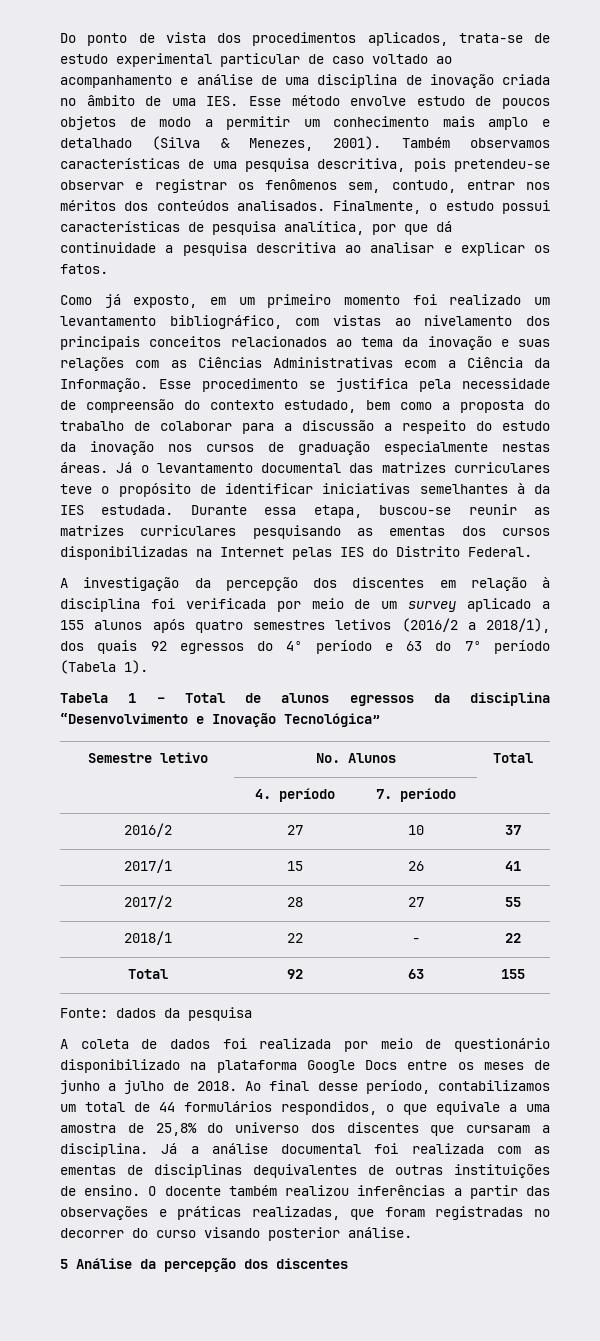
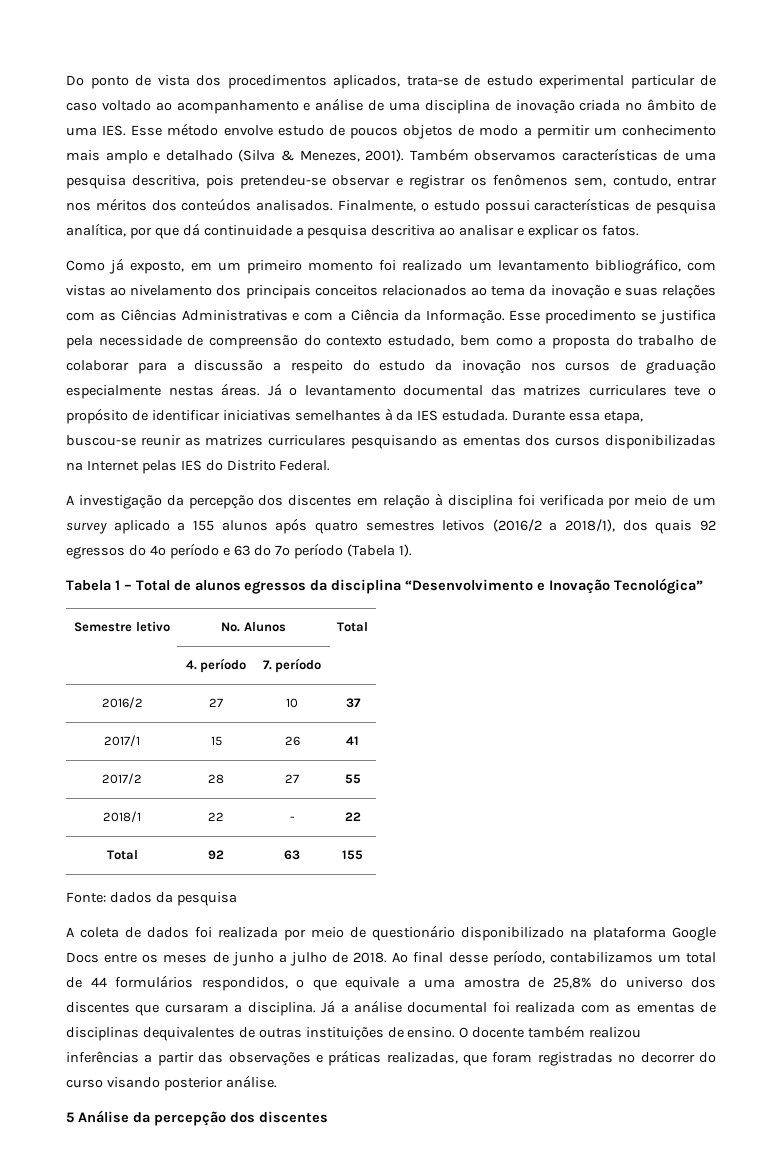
- Como já exposto, em um primeiro momento foi realizado um levantamento bibliográfico, com vistas ao nivelamento dos principais conceitos relacionados ao tema da inovação e suas relações com as Ciências Administrativas ecom a Ciência da Informação.
+ Como já exposto, em um primeiro momento foi realizado um levantamento bibliográfico, com vistas ao nivelamento dos principais conceitos relacionados ao tema da inovação e suas relações com as Ciências Administrativas e com a Ciência da Informação.

